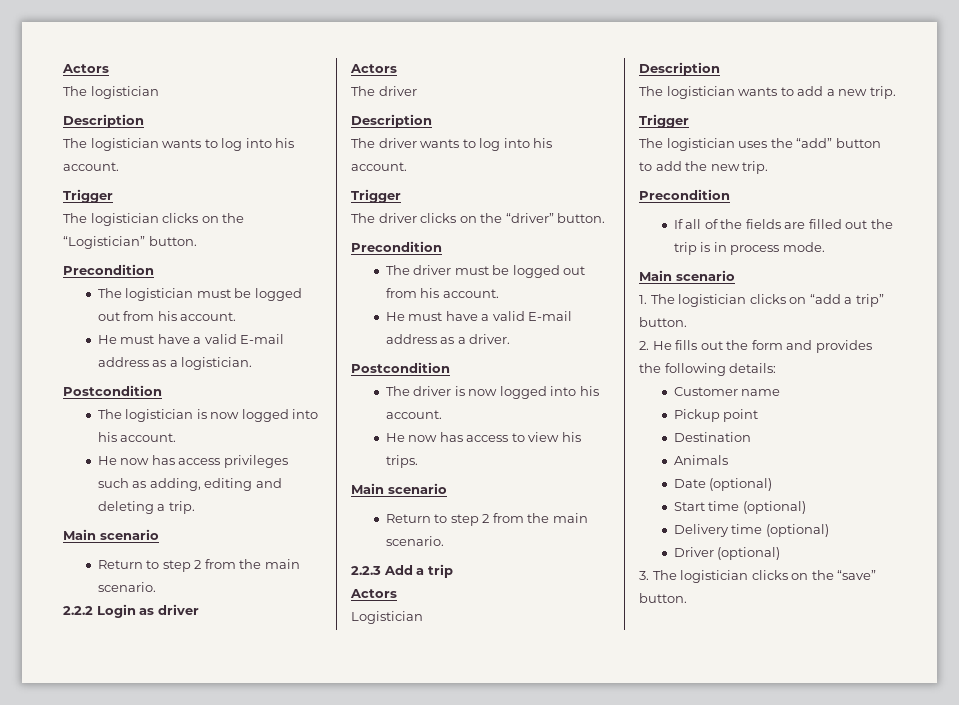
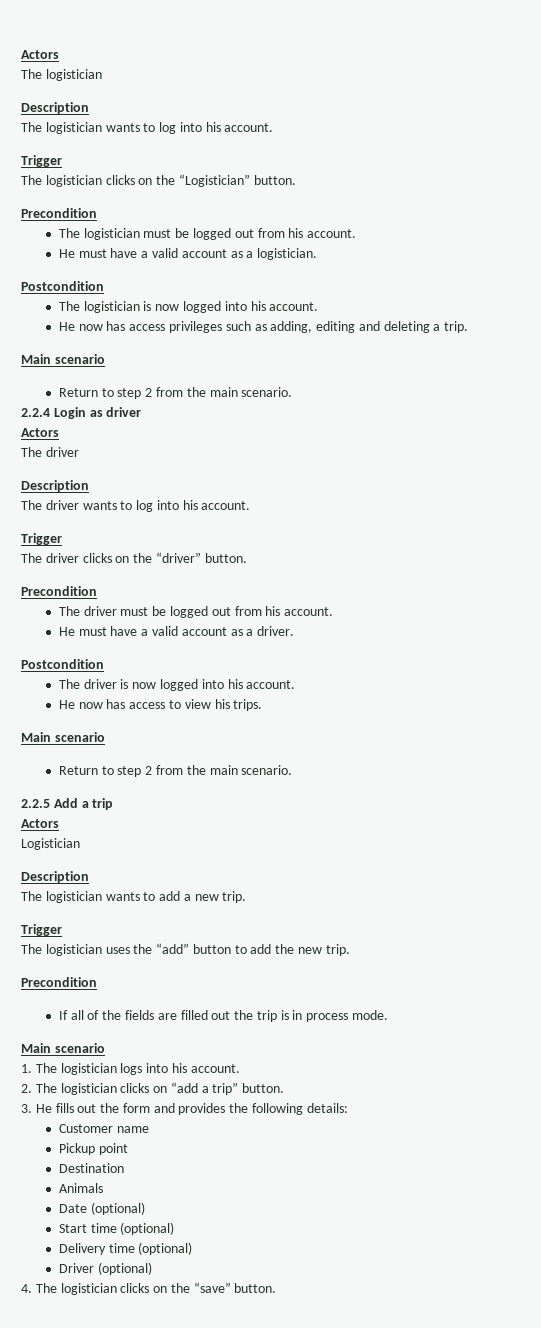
- He must have a valid E-mail address as a logistician.
+ He must have a valid account as a logistician.
- 2.2.2 Login as driver
+ 2.2.4 Login as driver
- He must have a valid E-mail address as a driver.
+ He must have a valid account as a driver.
- 2.2.3 Add a trip
+ 2.2.5 Add a trip
- 1. The logistician clicks on “add a trip” button.
+ 1. The logistician logs into his account.
+ 2. The logistician clicks on “add a trip” button.
- 2. He fills out the form and provides the following details:
+ 3. He fills out the form and provides the following details:
- 3. The logistician clicks on the “save” button.
+ 4. The logistician clicks on the “save” button.

